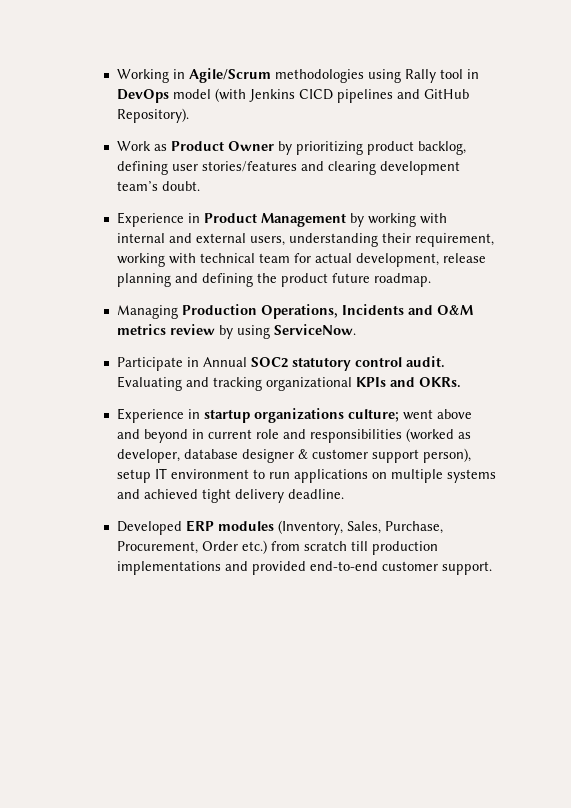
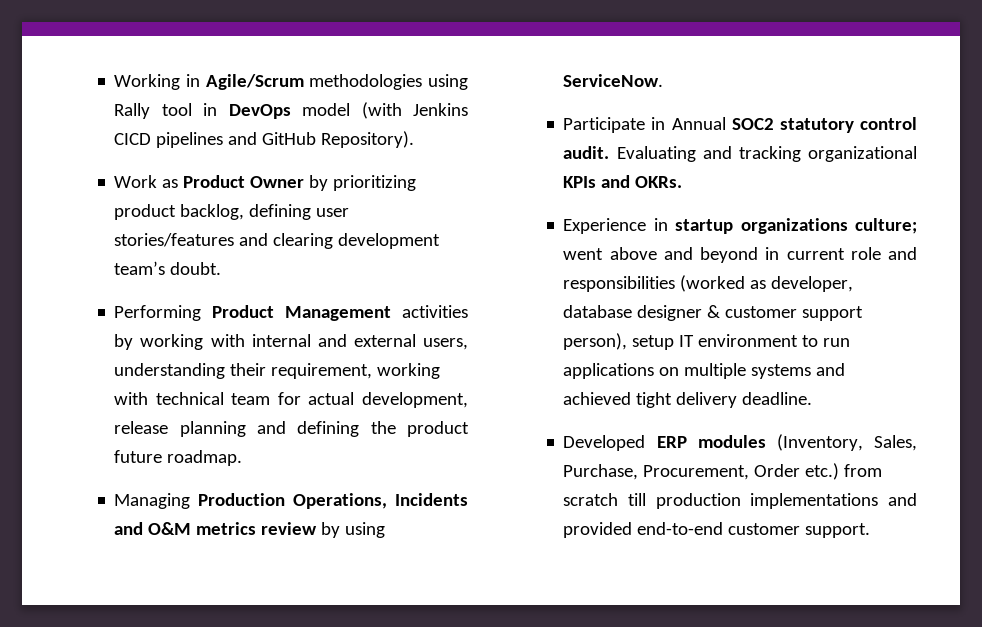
- Experience in Product Management by working with internal and external users, understanding their requirement, working with technical team for actual development, release planning and defining the product future roadmap.
+ Performing Product Management activities by working with internal and external users, understanding their requirement, working with technical team for actual development, release planning and defining the product future roadmap.

